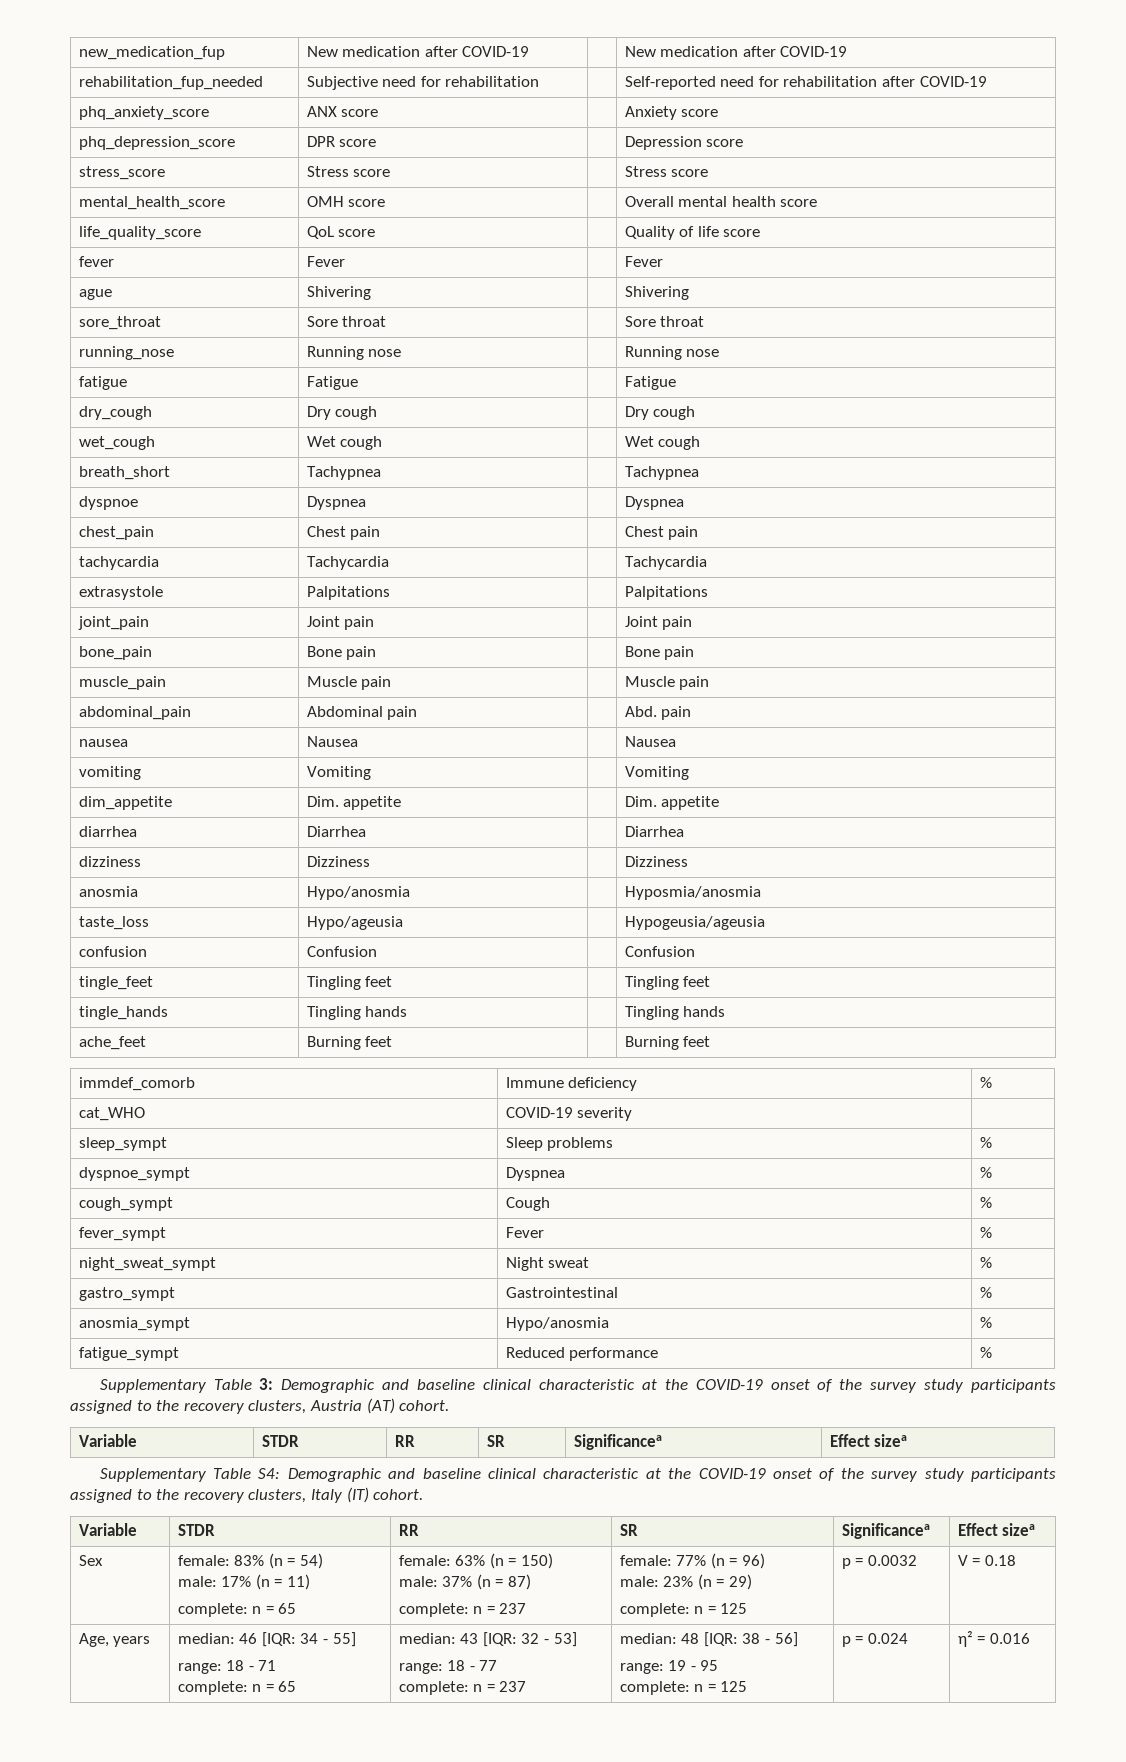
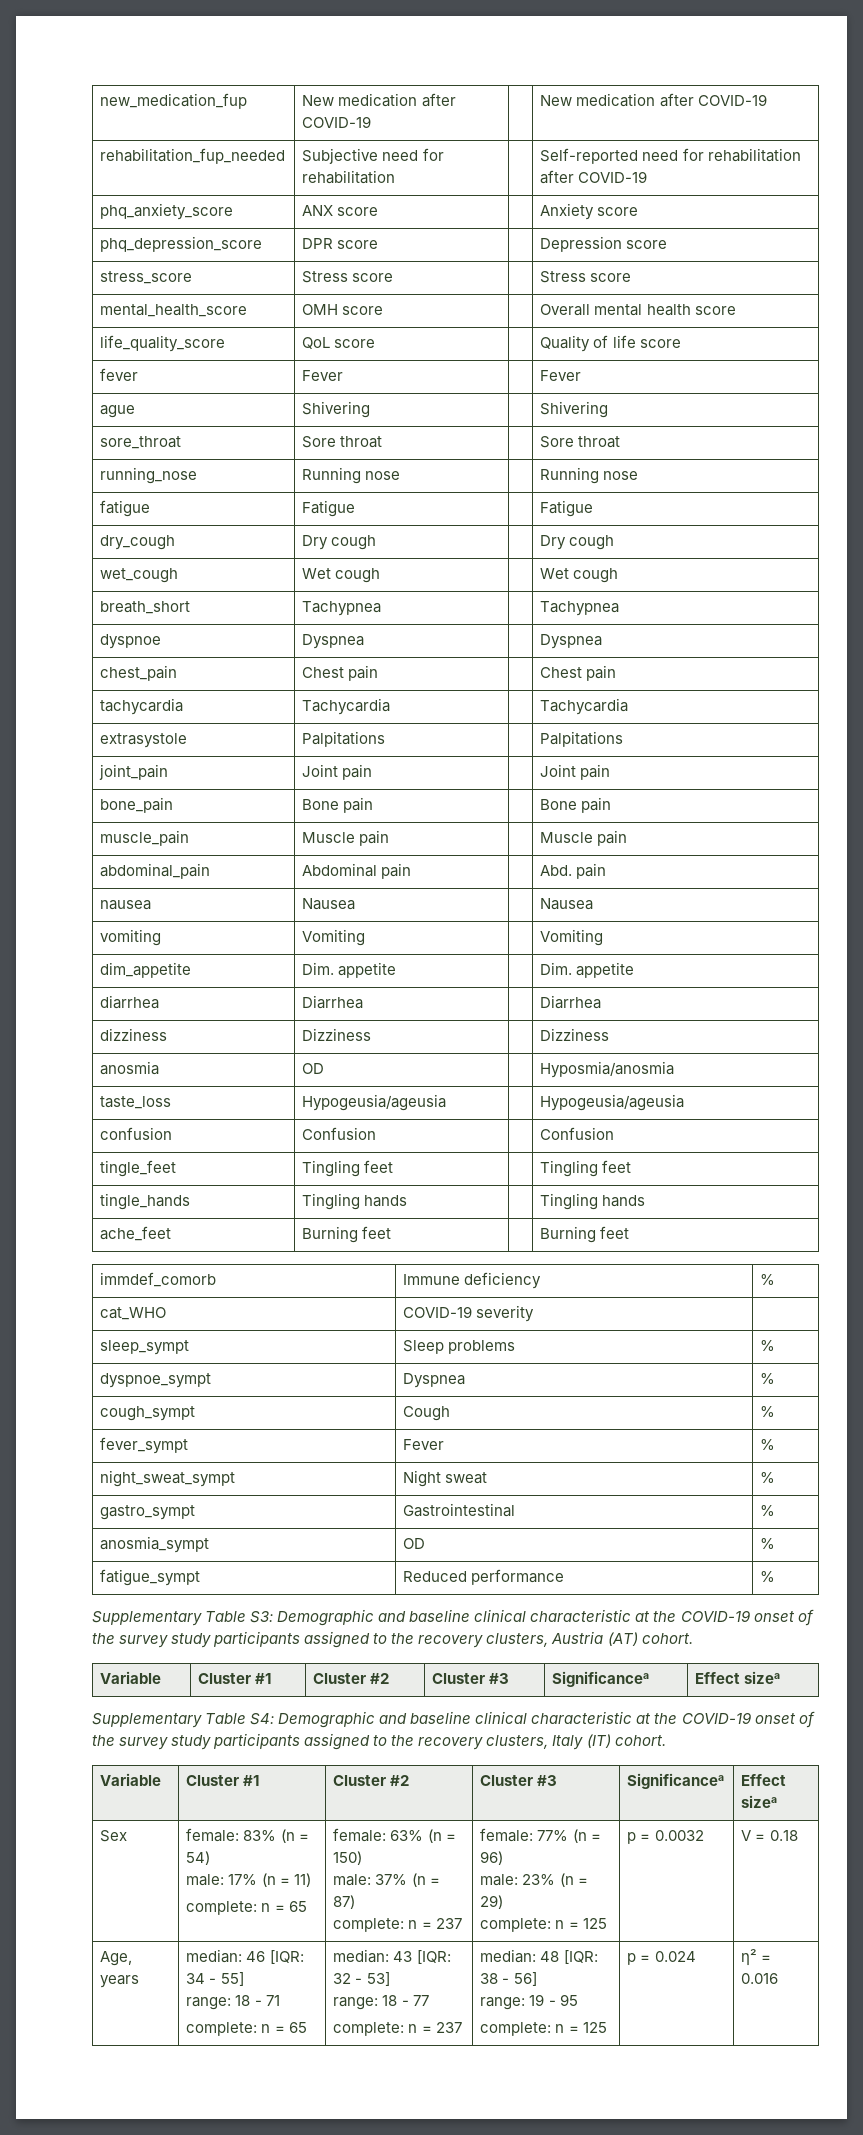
- anosmia | Hypo/anosmia | | Hyposmia/anosmia
+ anosmia | OD | | Hyposmia/anosmia
- taste_loss | Hypo/ageusia | | Hypogeusia/ageusia
+ taste_loss | Hypogeusia/ageusia | | Hypogeusia/ageusia
- anosmia_sympt | Hypo/anosmia | %
+ anosmia_sympt | OD | %
- Supplementary Table 3: Demographic and baseline clinical characteristic at the COVID-19 onset of the survey study participants assigned to the recovery clusters, Austria (AT) cohort.
- Variable | STDR | RR | SR | Significancea | Effect sizea
+ Supplementary Table S3: Demographic and baseline clinical characteristic at the COVID-19 onset of the survey study participants assigned to the recovery clusters, Austria (AT) cohort.
+ Variable | Cluster #1 | Cluster #2 | Cluster #3 | Significancea | Effect sizea
  Supplementary Table S4: Demographic and baseline clinical characteristic at the COVID-19 onset of the survey study participants assigned to the recovery clusters, Italy (IT) cohort.
- Variable | STDR | RR | SR | Significancea | Effect sizea
+ Variable | Cluster #1 | Cluster #2 | Cluster #3 | Significancea | Effect sizea

